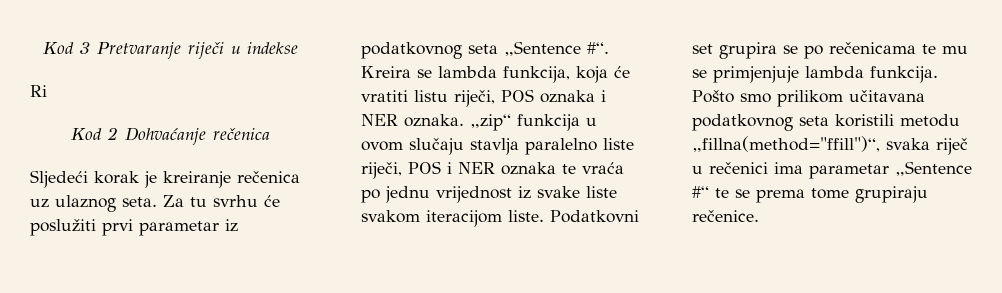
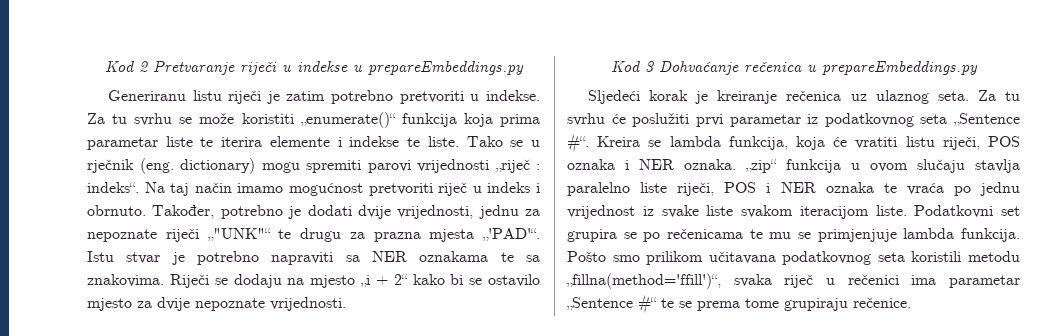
- Kod 3 Pretvaranje riječi u indekse
- Ri
- Kod 2 Dohvaćanje rečenica
+ Kod 2 Pretvaranje riječi u indekse u prepareEmbeddings.py
+ Generiranu listu riječi je zatim potrebno pretvoriti u indekse. Za tu svrhu se može koristiti „enumerate()“ funkcija koja prima parametar liste te iterira elemente i indekse te liste. Tako se u rječnik (eng. dictionary) mogu spremiti parovi vrijednosti „riječ : indeks“. Na taj način imamo mogućnost pretvoriti riječ u indeks i obrnuto. Također, potrebno je dodati dvije vrijednosti, jednu za nepoznate riječi „"UNK"“ te drugu za prazna mjesta „'PAD'“. Istu stvar je potrebno napraviti sa NER oznakama te sa znakovima. Riječi se dodaju na mjesto „i + 2“ kako bi se ostavilo mjesto za dvije nepoznate vrijednosti.
+ Kod 3 Dohvaćanje rečenica u prepareEmbeddings.py
- Pošto smo prilikom učitavana podatkovnog seta koristili metodu „fillna(method="ffill")“, svaka riječ u rečenici ima parametar „Sentence #“ te se prema tome grupiraju rečenice.
+ Pošto smo prilikom učitavana podatkovnog seta koristili metodu „fillna(method='ffill')“, svaka riječ u rečenici ima parametar „Sentence #“ te se prema tome grupiraju rečenice.

